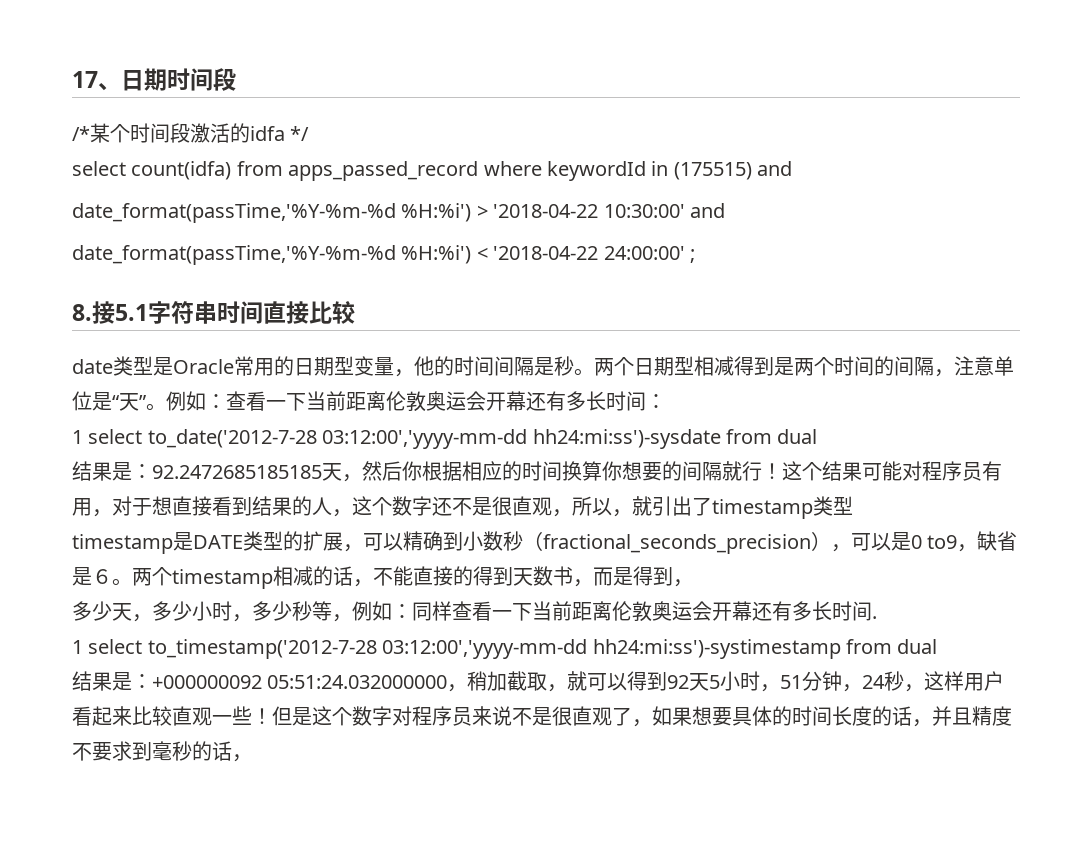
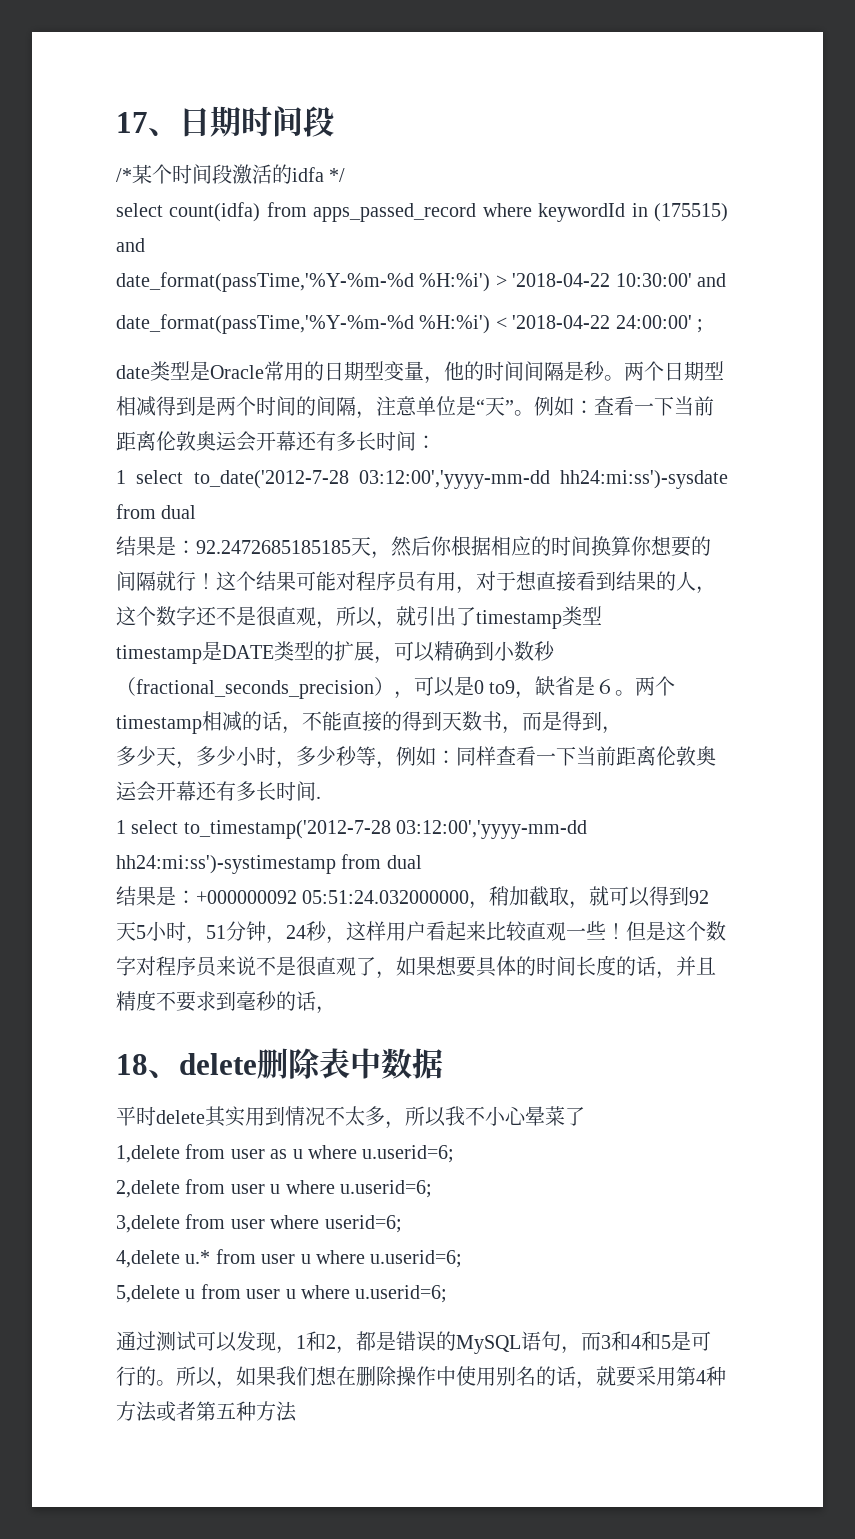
- 8.接5.1字符串时间直接比较
+ 18、delete删除表中数据
+ 平时delete其实用到情况不太多，所以我不小心晕菜了
+ 1,delete from user as u where u.userid=6;
+ 2,delete from user u where u.userid=6;
+ 3,delete from user where userid=6;
+ 4,delete u.* from user u where u.userid=6;
+ 5,delete u from user u where u.userid=6;
+ 通过测试可以发现，1和2，都是错误的MySQL语句，而3和4和5是可行的。所以，如果我们想在删除操作中使用别名的话，就要采用第4种方法或者第五种方法

